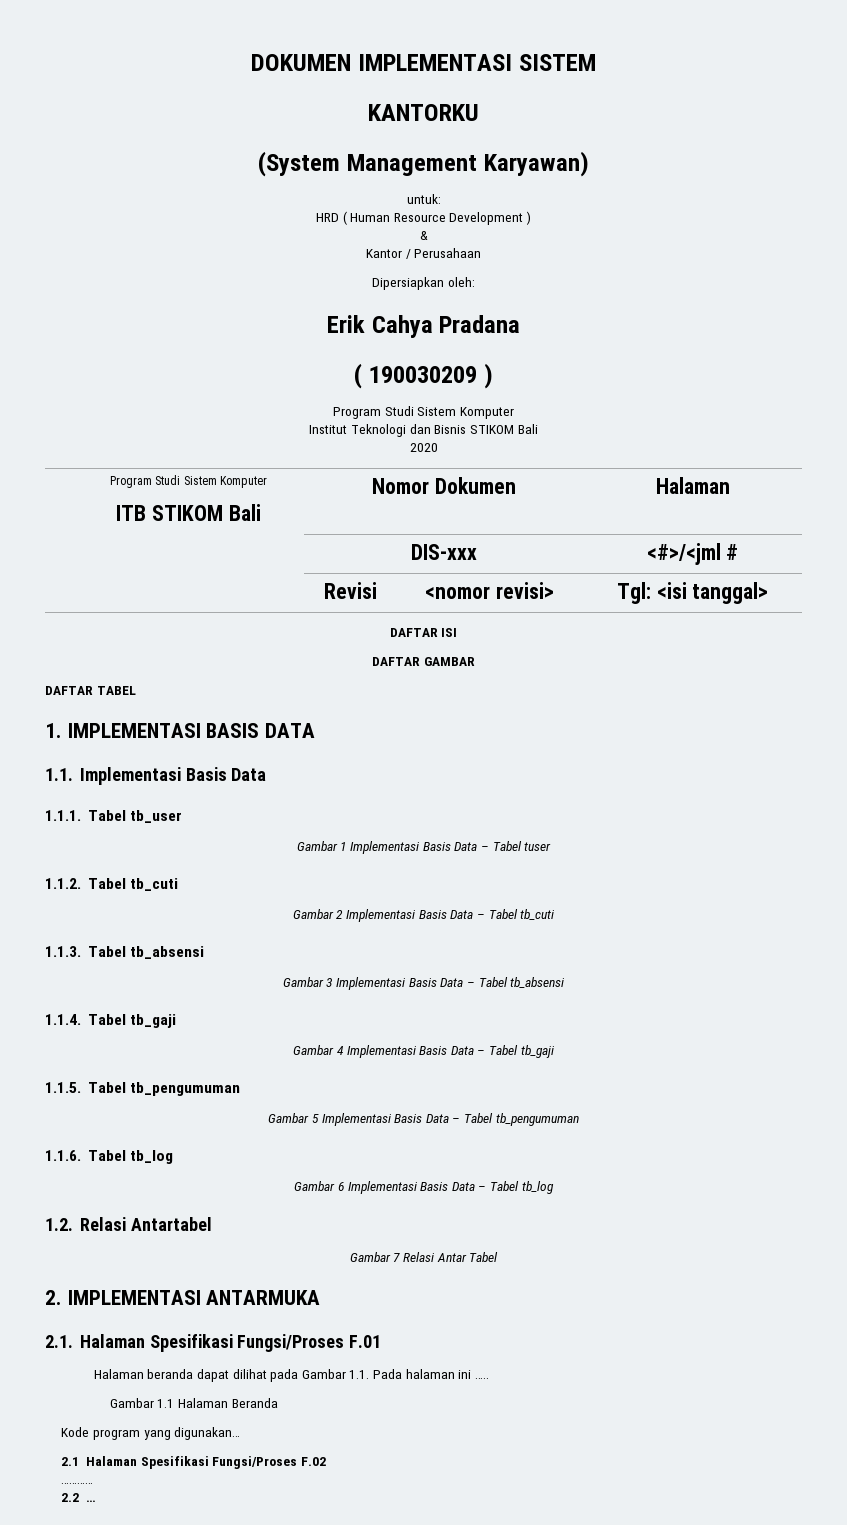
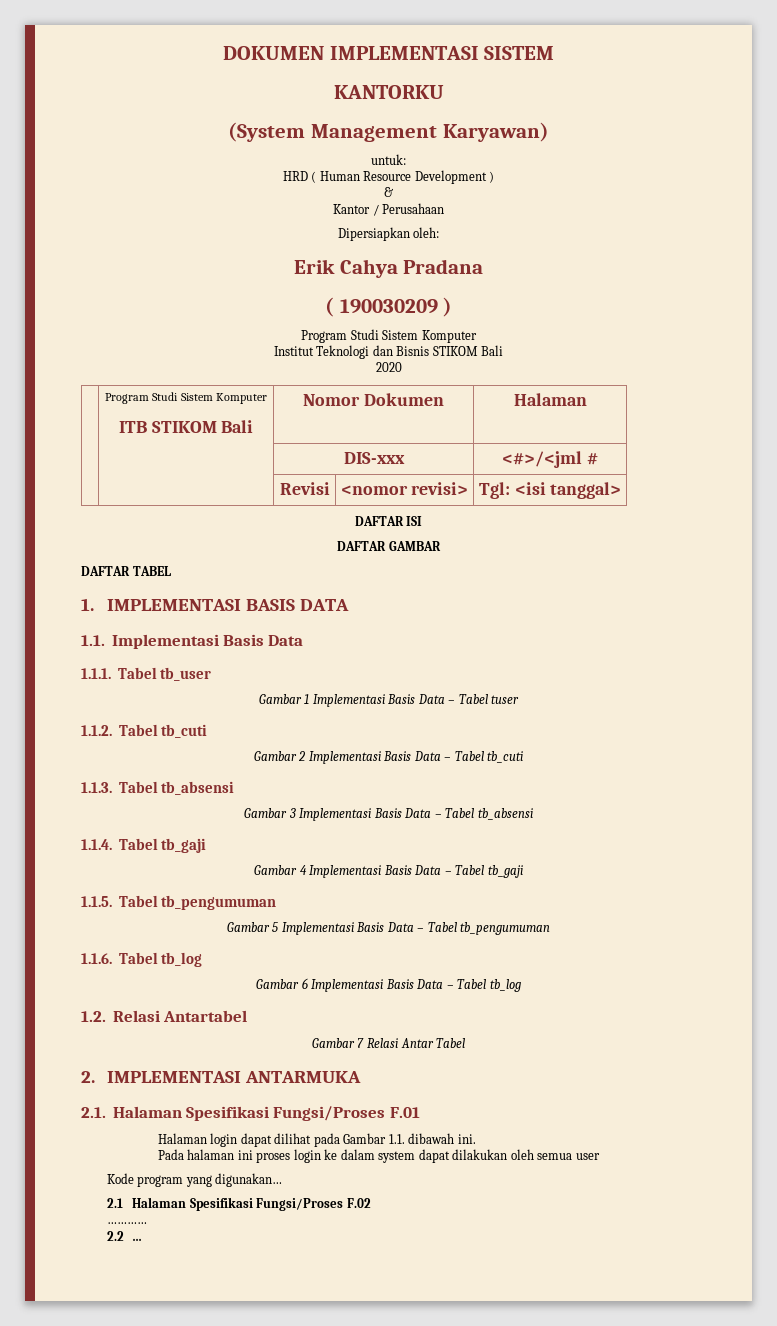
- Halaman beranda dapat dilihat pada Gambar 1.1. Pada halaman ini …..
- Gambar 1.1 Halaman Beranda
+ Halaman login dapat dilihat pada Gambar 1.1. dibawah ini.
+ Pada halaman ini proses login ke dalam system dapat dilakukan oleh semua user

